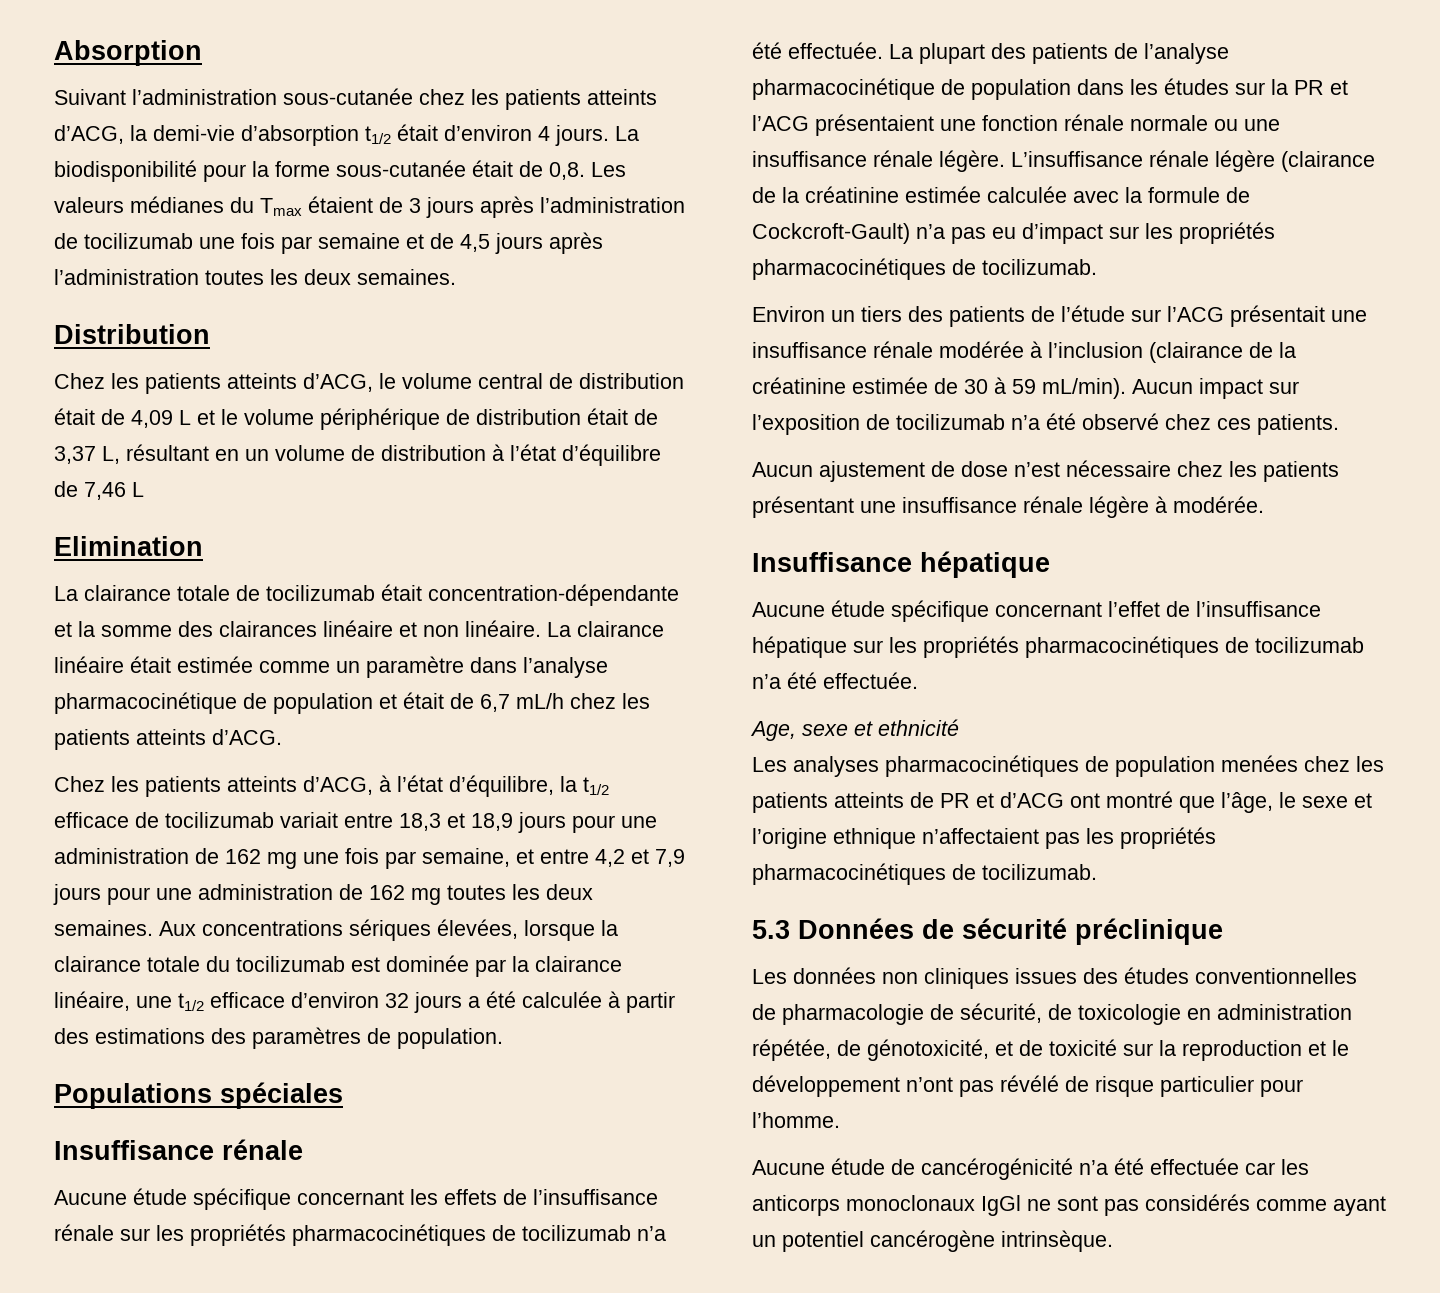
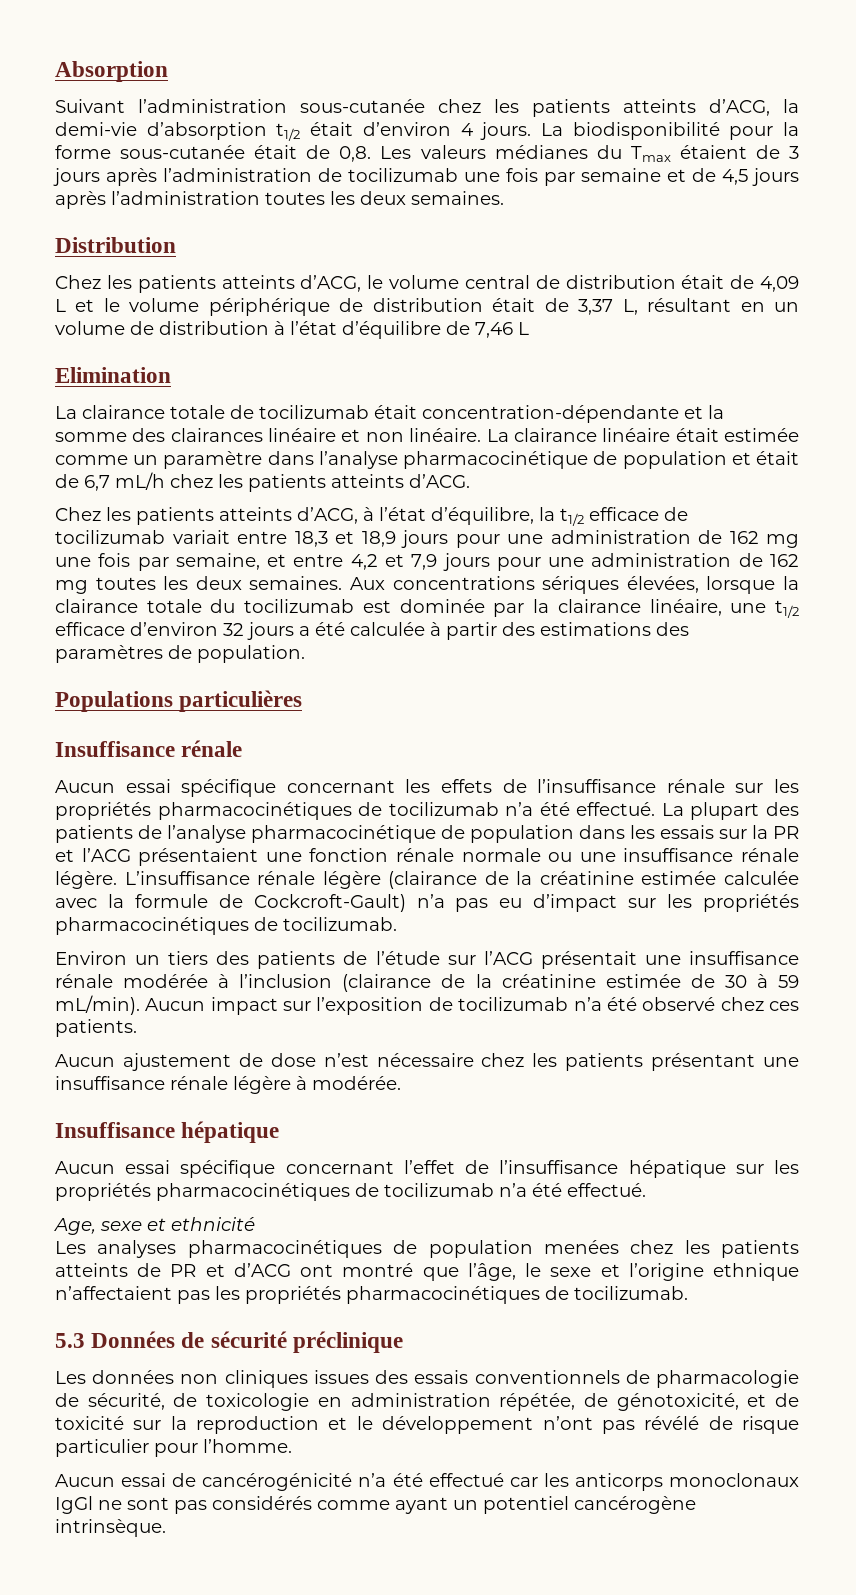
- Populations spéciales
+ Populations particulières
- Aucune étude spécifique concernant les effets de l’insuffisance rénale sur les propriétés pharmacocinétiques de tocilizumab n’a été effectuée.
+ Aucun essai spécifique concernant les effets de l’insuffisance rénale sur les propriétés pharmacocinétiques de tocilizumab n’a été effectué.
- La plupart des patients de l’analyse pharmacocinétique de population dans les études sur la PR et l’ACG présentaient une fonction rénale normale ou une insuffisance rénale légère.
+ La plupart des patients de l’analyse pharmacocinétique de population dans les essais sur la PR et l’ACG présentaient une fonction rénale normale ou une insuffisance rénale légère.
- Aucune étude spécifique concernant l’effet de l’insuffisance hépatique sur les propriétés pharmacocinétiques de tocilizumab n’a été effectuée.
+ Aucun essai spécifique concernant l’effet de l’insuffisance hépatique sur les propriétés pharmacocinétiques de tocilizumab n’a été effectué.
- Les données non cliniques issues des études conventionnelles de pharmacologie de sécurité, de toxicologie en administration répétée, de génotoxicité, et de toxicité sur la reproduction et le développement n’ont pas révélé de risque particulier pour l’homme.
+ Les données non cliniques issues des essais conventionnels de pharmacologie de sécurité, de toxicologie en administration répétée, de génotoxicité, et de toxicité sur la reproduction et le développement n’ont pas révélé de risque particulier pour l’homme.
- Aucune étude de cancérogénicité n’a été effectuée car les anticorps monoclonaux IgGl ne sont pas considérés comme ayant un potentiel cancérogène intrinsèque.
+ Aucun essai de cancérogénicité n’a été effectué car les anticorps monoclonaux IgGl ne sont pas considérés comme ayant un potentiel cancérogène intrinsèque.

